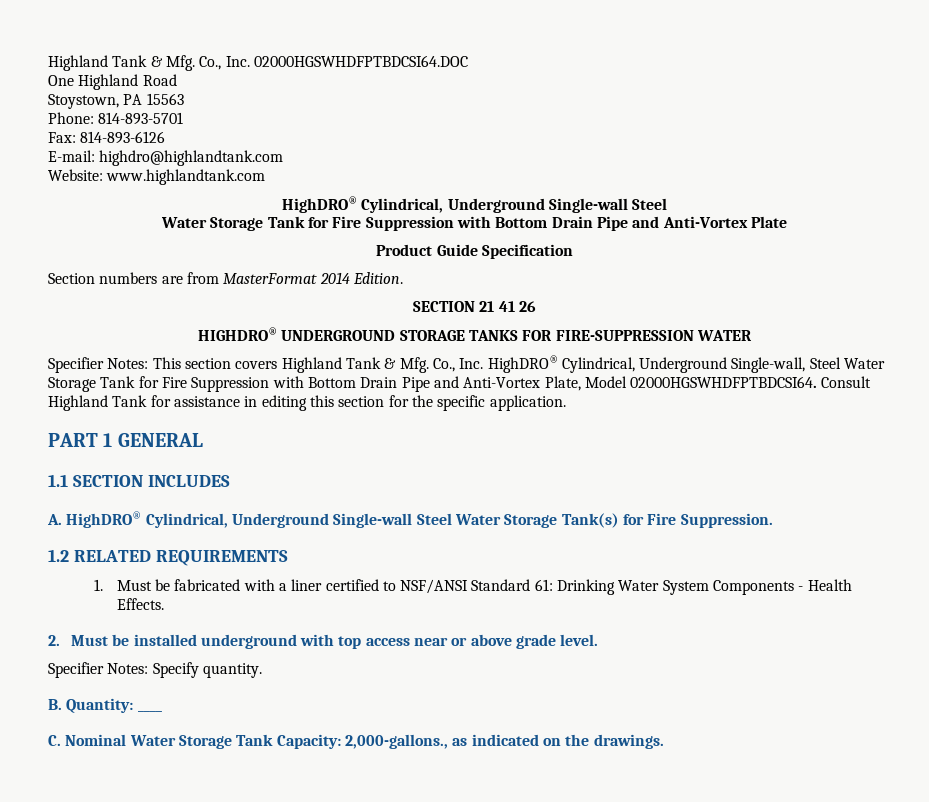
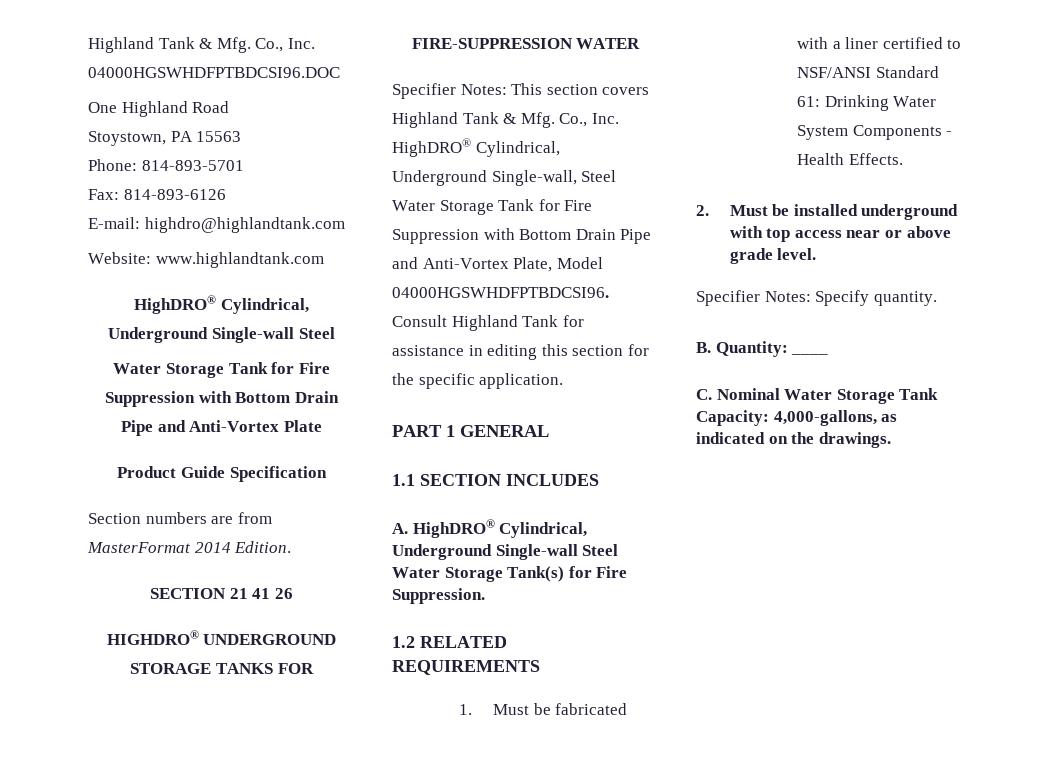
- Highland Tank & Mfg. Co., Inc. 02000HGSWHDFPTBDCSI64.DOC
+ Highland Tank & Mfg. Co., Inc. 04000HGSWHDFPTBDCSI96.DOC
- Specifier Notes: This section covers Highland Tank & Mfg. Co., Inc. HighDRO® Cylindrical, Underground Single-wall, Steel Water Storage Tank for Fire Suppression with Bottom Drain Pipe and Anti-Vortex Plate, Model 02000HGSWHDFPTBDCSI64.
+ Specifier Notes: This section covers Highland Tank & Mfg. Co., Inc. HighDRO® Cylindrical, Underground Single-wall, Steel Water Storage Tank for Fire Suppression with Bottom Drain Pipe and Anti-Vortex Plate, Model 04000HGSWHDFPTBDCSI96.
- C. Nominal Water Storage Tank Capacity: 2,000-gallons., as indicated on the drawings.
+ C. Nominal Water Storage Tank Capacity: 4,000-gallons, as indicated on the drawings.

